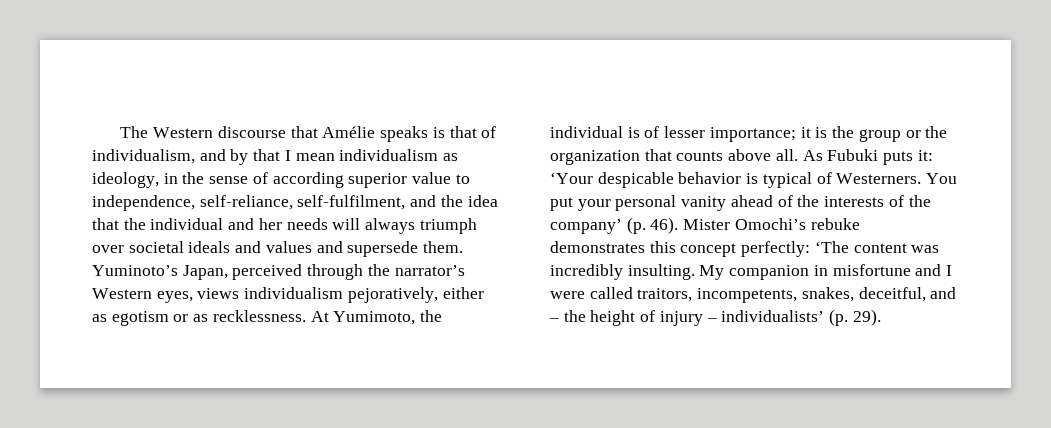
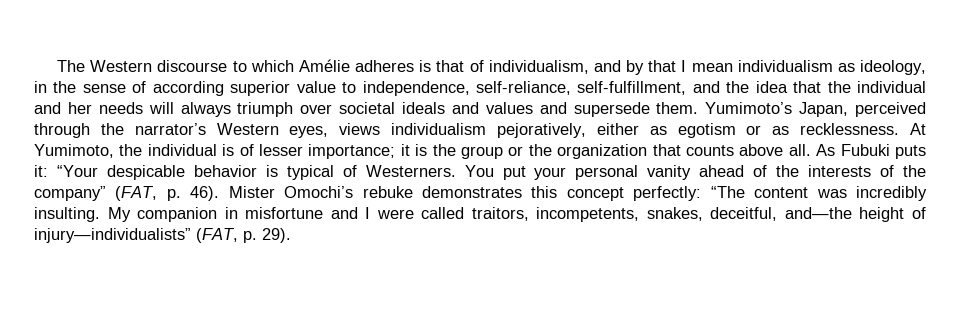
- The Western discourse that Amélie speaks is that of individualism, and by that I mean individualism as ideology, in the sense of according superior value to independence, self-reliance, self-fulfilment, and the idea that the individual and her needs will always triumph over societal ideals and values and supersede them.
+ The Western discourse to which Amélie adheres is that of individualism, and by that I mean individualism as ideology, in the sense of according superior value to independence, self-reliance, self-fulfillment, and the idea that the individual and her needs will always triumph over societal ideals and values and supersede them.
- Yuminoto’s Japan, perceived through the narrator’s Western eyes, views individualism pejoratively, either as egotism or as recklessness.
+ Yumimoto’s Japan, perceived through the narrator’s Western eyes, views individualism pejoratively, either as egotism or as recklessness.
- As Fubuki puts it: ‘Your despicable behavior is typical of Westerners.
+ As Fubuki puts it: “Your despicable behavior is typical of Westerners.
- You put your personal vanity ahead of the interests of the company’ (p. 46).
+ You put your personal vanity ahead of the interests of the company” (FAT, p. 46).
- Mister Omochi’s rebuke demonstrates this concept perfectly: ‘The content was incredibly insulting.
+ Mister Omochi’s rebuke demonstrates this concept perfectly: “The content was incredibly insulting.
- My companion in misfortune and I were called traitors, incompetents, snakes, deceitful, and – the height of injury – individualists’ (p. 29).
+ My companion in misfortune and I were called traitors, incompetents, snakes, deceitful, and—the height of injury—individualists” (FAT, p. 29).

